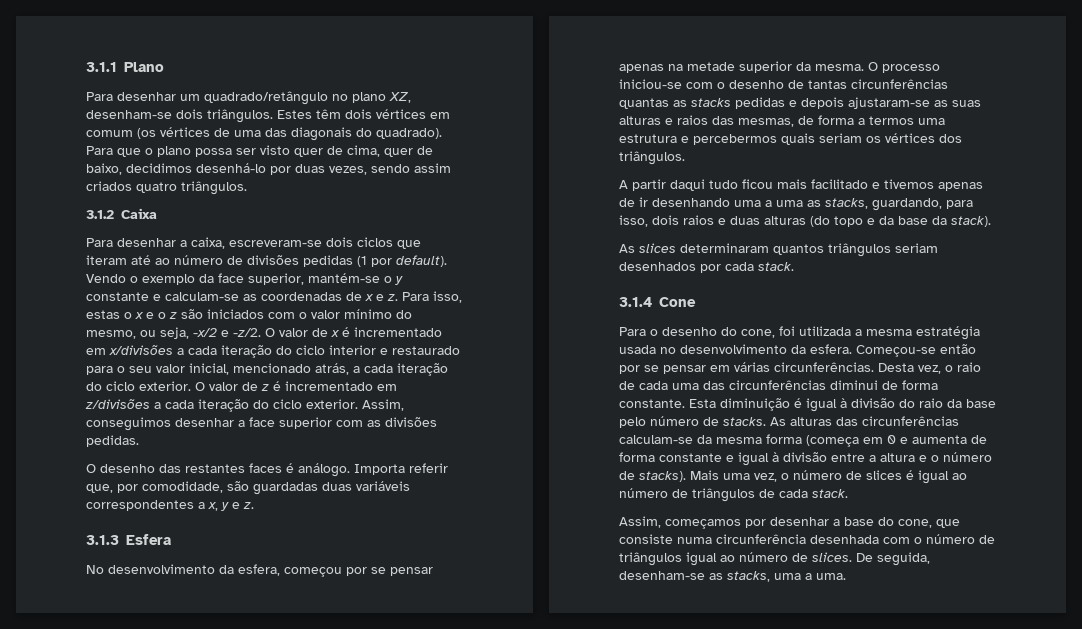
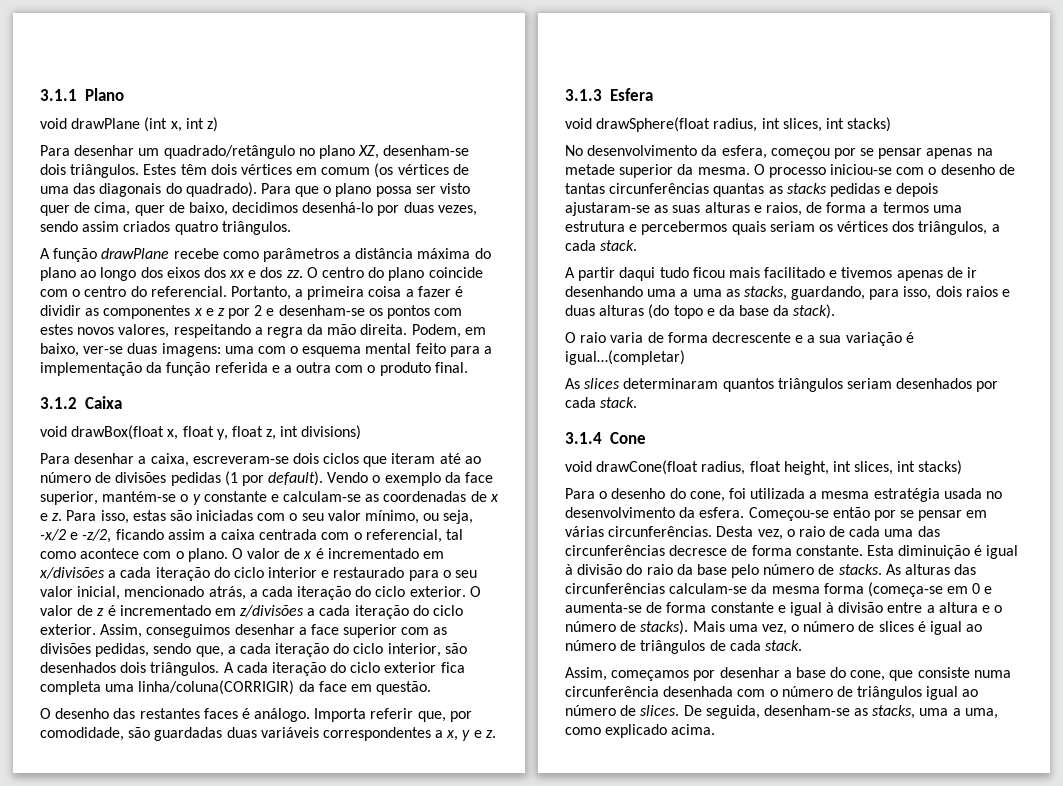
+ void drawPlane (int x, int z)
+ A função drawPlane recebe como parâmetros a distância máxima do plano ao longo dos eixos dos xx e dos zz. O centro do plano coincide com o centro do referencial. Portanto, a primeira coisa a fazer é dividir as componentes x e z por 2 e desenham-se os pontos com estes novos valores, respeitando a regra da mão direita. Podem, em baixo, ver-se duas imagens: uma com o esquema mental feito para a implementação da função referida e a outra com o produto final.
  3.1.2 Caixa
+ void drawBox(float x, float y, float z, int divisions)
- Para isso, estas o x e o z são iniciados com o valor mínimo do mesmo, ou seja, -x/2 e -z/2.
+ Para isso, estas são iniciadas com o seu valor mínimo, ou seja, -x/2 e -z/2, ficando assim a caixa centrada com o referencial, tal como acontece com o plano.
- Assim, conseguimos desenhar a face superior com as divisões pedidas.
+ Assim, conseguimos desenhar a face superior com as divisões pedidas, sendo que, a cada iteração do ciclo interior, são desenhados dois triângulos. A cada iteração do ciclo exterior fica completa uma linha/coluna(CORRIGIR) da face em questão.
+ void drawSphere(float radius, int slices, int stacks)
- O processo iniciou-se com o desenho de tantas circunferências quantas as stacks pedidas e depois ajustaram-se as suas alturas e raios das mesmas, de forma a termos uma estrutura e percebermos quais seriam os vértices dos triângulos.
+ O processo iniciou-se com o desenho de tantas circunferências quantas as stacks pedidas e depois ajustaram-se as suas alturas e raios, de forma a termos uma estrutura e percebermos quais seriam os vértices dos triângulos, a cada stack.
+ O raio varia de forma decrescente e a sua variação é igual…(completar)
+ void drawCone(float radius, float height, int slices, int stacks)
- Desta vez, o raio de cada uma das circunferências diminui de forma constante.
+ Desta vez, o raio de cada uma das circunferências decresce de forma constante.
- As alturas das circunferências calculam-se da mesma forma (começa em 0 e aumenta de forma constante e igual à divisão entre a altura e o número de stacks).
+ As alturas das circunferências calculam-se da mesma forma (começa-se em 0 e aumenta-se de forma constante e igual à divisão entre a altura e o número de stacks).
- De seguida, desenham-se as stacks, uma a uma.
+ De seguida, desenham-se as stacks, uma a uma, como explicado acima.

